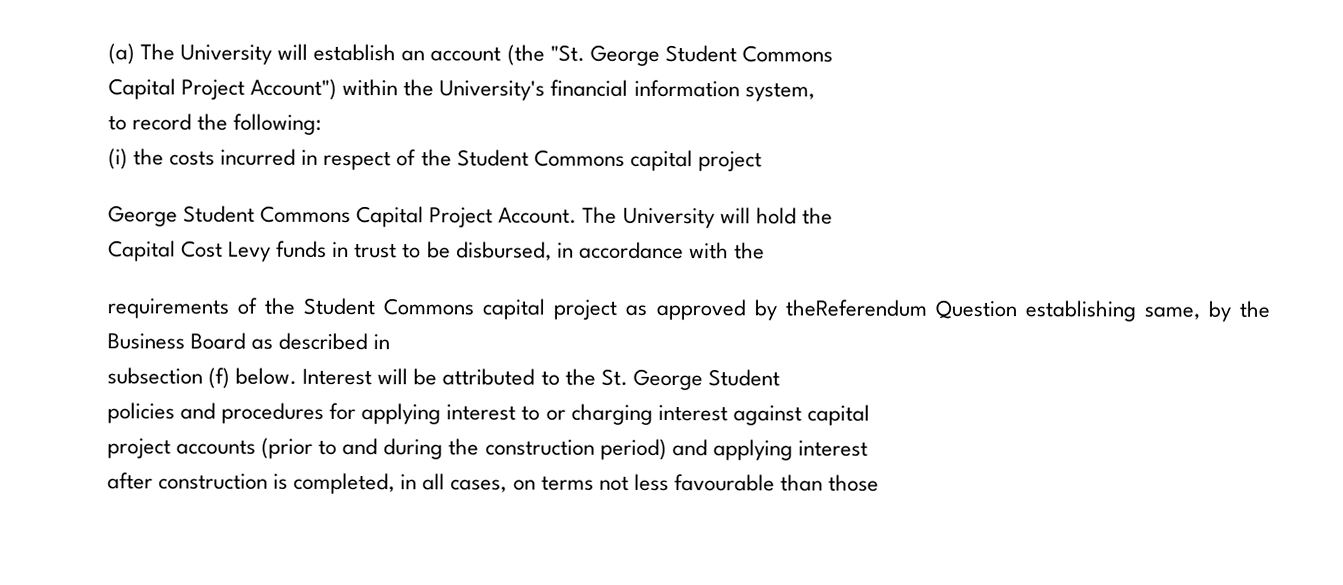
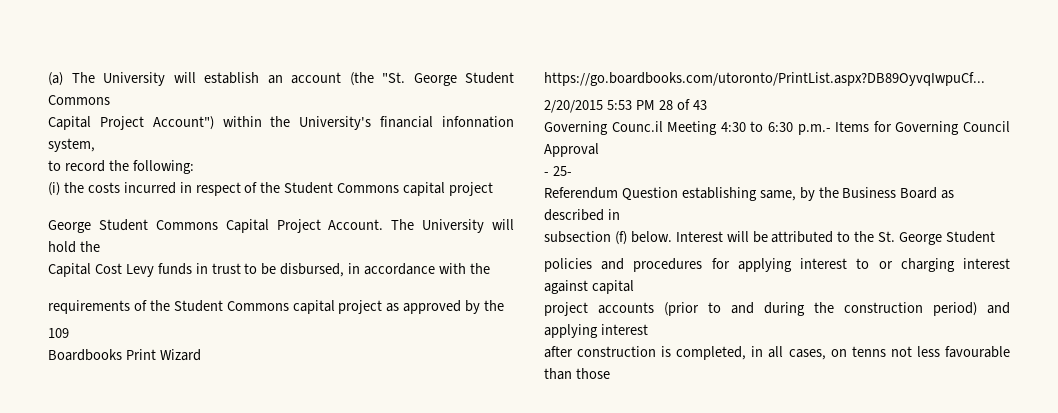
- Capital Project Account") within the University's financial information system,
+ Capital Project Account") within the University's financial infonnation system,
- requirements of the Student Commons capital project as approved by theReferendum Question establishing same, by the Business Board as described in
+ requirements of the Student Commons capital project as approved by the
+ 109
+ Boardbooks Print Wizard https://go.boardbooks.com/utoronto/PrintList.aspx?DB89OyvqIwpuCf...
+ 2/20/2015 5:53 PM 28 of 43
+ Governing Counc.il Meeting 4:30 to 6:30 p.m.- Items for Governing Council Approval
+ - 25-
+ Referendum Question establishing same, by the Business Board as described in
- after construction is completed, in all cases, on terms not less favourable than those
+ after construction is completed, in all cases, on tenns not less favourable than those

